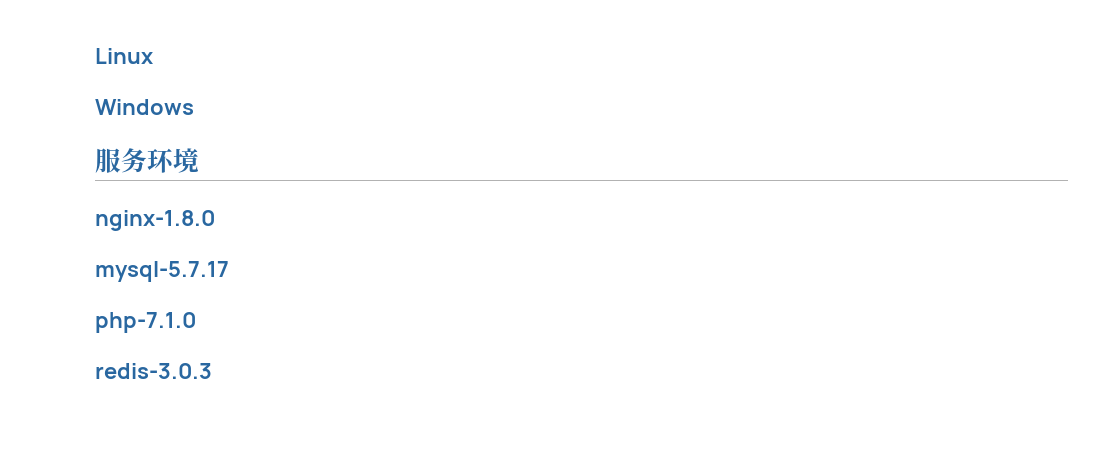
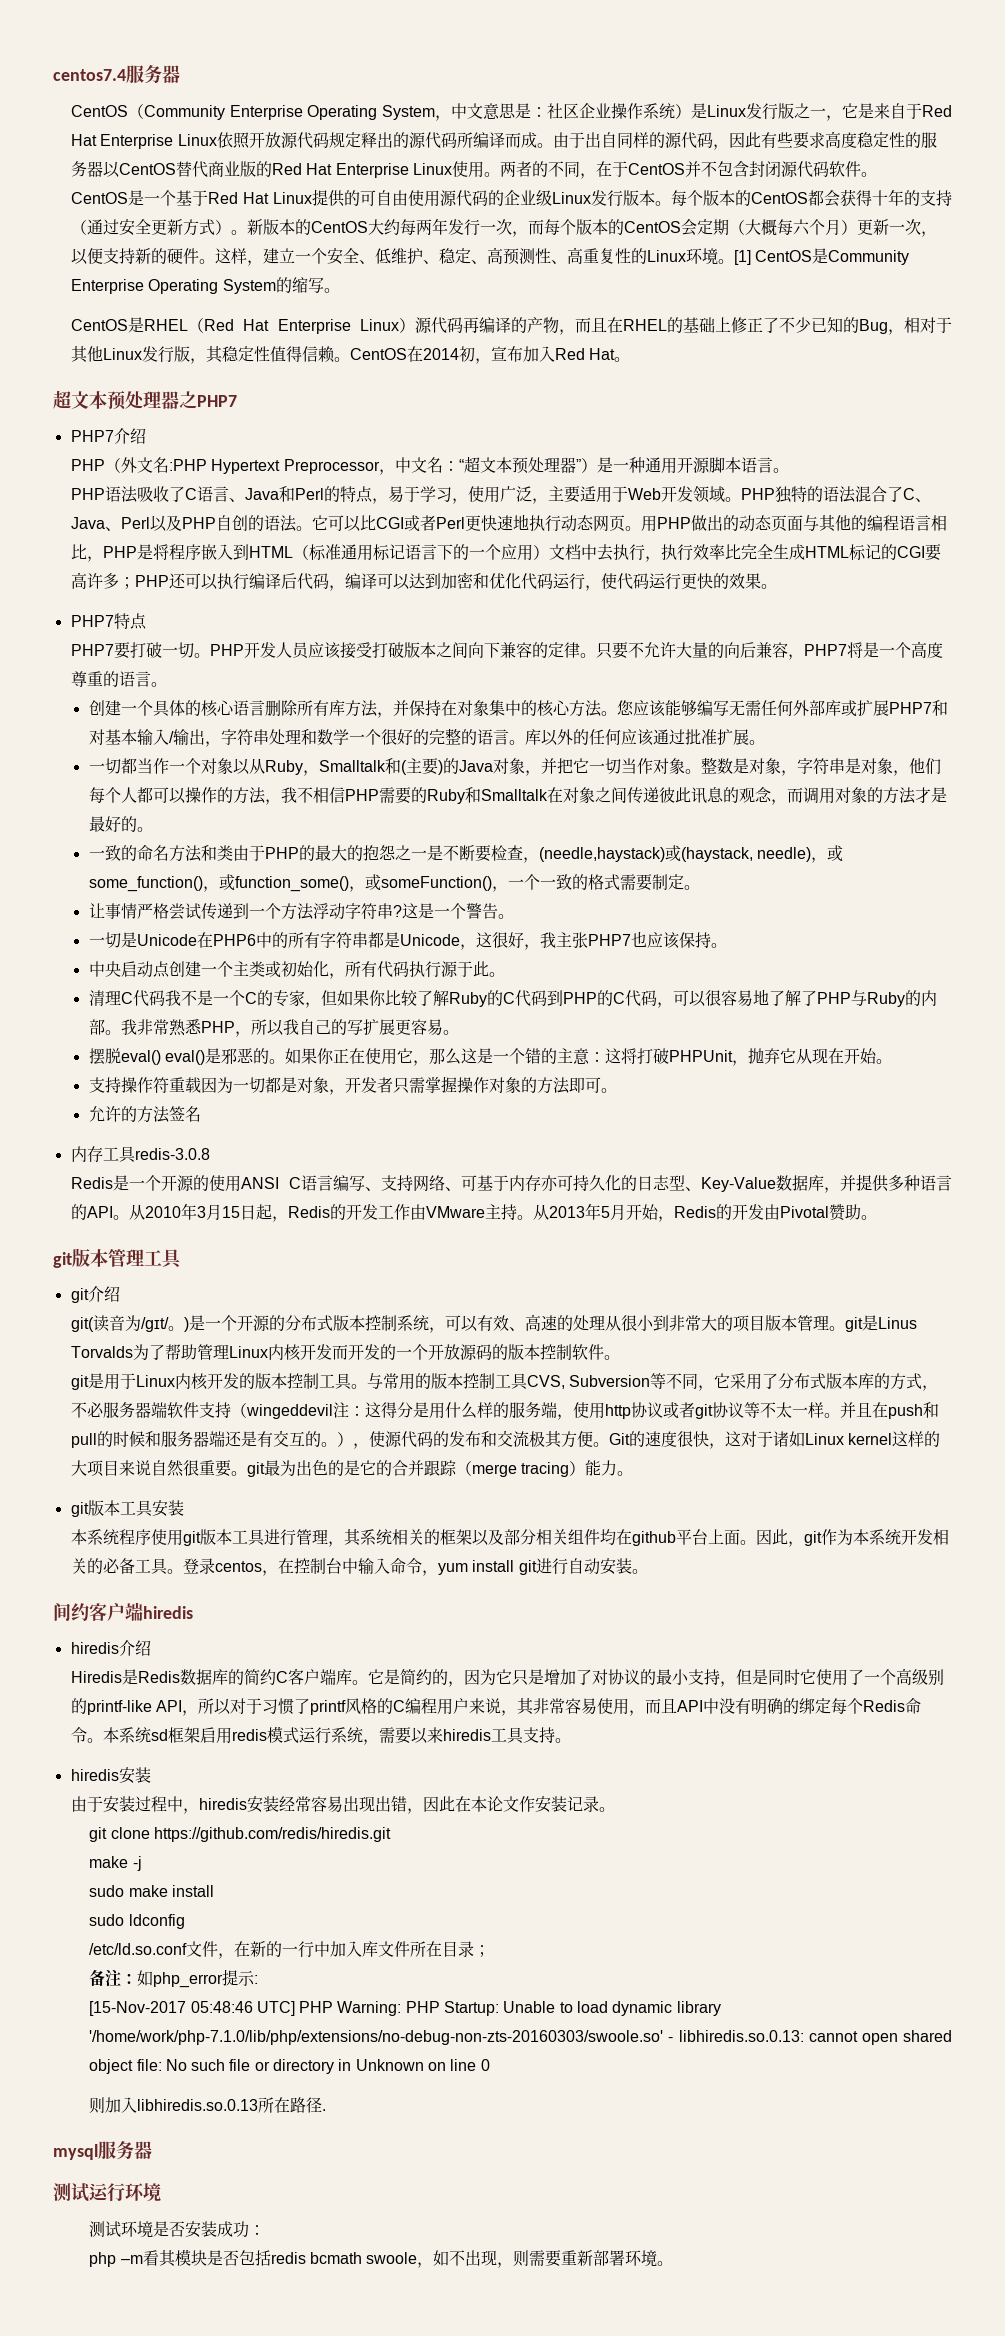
- Linux
- Windows
- 服务环境
- nginx-1.8.0
- mysql-5.7.17
- php-7.1.0
- redis-3.0.3
+ centos7.4服务器
+ CentOS（Community Enterprise Operating System，中文意思是：社区企业操作系统）是Linux发行版之一，它是来自于Red Hat Enterprise Linux依照开放源代码规定释出的源代码所编译而成。由于出自同样的源代码，因此有些要求高度稳定性的服务器以CentOS替代商业版的Red Hat Enterprise Linux使用。两者的不同，在于CentOS并不包含封闭源代码软件。
+ CentOS是一个基于Red Hat Linux提供的可自由使用源代码的企业级Linux发行版本。每个版本的CentOS都会获得十年的支持（通过安全更新方式）。新版本的CentOS大约每两年发行一次，而每个版本的CentOS会定期（大概每六个月）更新一次，以便支持新的硬件。这样，建立一个安全、低维护、稳定、高预测性、高重复性的Linux环境。[1] CentOS是Community Enterprise Operating System的缩写。
+ CentOS是RHEL（Red Hat Enterprise Linux）源代码再编译的产物，而且在RHEL的基础上修正了不少已知的Bug，相对于其他Linux发行版，其稳定性值得信赖。CentOS在2014初，宣布加入Red Hat。
+ 超文本预处理器之PHP7
+ PHP7介绍
+ PHP（外文名:PHP Hypertext Preprocessor，中文名：“超文本预处理器”）是一种通用开源脚本语言。
+ PHP语法吸收了C语言、Java和Perl的特点，易于学习，使用广泛，主要适用于Web开发领域。PHP独特的语法混合了C、Java、Perl以及PHP自创的语法。它可以比CGI或者Perl更快速地执行动态网页。用PHP做出的动态页面与其他的编程语言相比，PHP是将程序嵌入到HTML（标准通用标记语言下的一个应用）文档中去执行，执行效率比完全生成HTML标记的CGI要高许多；PHP还可以执行编译后代码，编译可以达到加密和优化代码运行，使代码运行更快的效果。
+ PHP7特点
+ PHP7要打破一切。PHP开发人员应该接受打破版本之间向下兼容的定律。只要不允许大量的向后兼容，PHP7将是一个高度尊重的语言。
+ 创建一个具体的核心语言删除所有库方法，并保持在对象集中的核心方法。您应该能够编写无需任何外部库或扩展PHP7和对基本输入/输出，字符串处理和数学一个很好的完整的语言。库以外的任何应该通过批准扩展。
+ 一切都当作一个对象以从Ruby，Smalltalk和(主要)的Java对象，并把它一切当作对象。整数是对象，字符串是对象，他们每个人都可以操作的方法，我不相信PHP需要的Ruby和Smalltalk在对象之间传递彼此讯息的观念，而调用对象的方法才是最好的。
+ 一致的命名方法和类由于PHP的最大的抱怨之一是不断要检查，(needle,haystack)或(haystack, needle)，或some_function()，或function_some()，或someFunction()，一个一致的格式需要制定。
+ 让事情严格尝试传递到一个方法浮动字符串?这是一个警告。
+ 一切是Unicode在PHP6中的所有字符串都是Unicode，这很好，我主张PHP7也应该保持。
+ 中央启动点创建一个主类或初始化，所有代码执行源于此。
+ 清理C代码我不是一个C的专家，但如果你比较了解Ruby的C代码到PHP的C代码，可以很容易地了解了PHP与Ruby的内部。我非常熟悉PHP，所以我自己的写扩展更容易。
+ 摆脱eval() eval()是邪恶的。如果你正在使用它，那么这是一个错的主意：这将打破PHPUnit，抛弃它从现在开始。
+ 支持操作符重载因为一切都是对象，开发者只需掌握操作对象的方法即可。
+ 允许的方法签名
+ 内存工具redis-3.0.8
+ Redis是一个开源的使用ANSI C语言编写、支持网络、可基于内存亦可持久化的日志型、Key-Value数据库，并提供多种语言的API。从2010年3月15日起，Redis的开发工作由VMware主持。从2013年5月开始，Redis的开发由Pivotal赞助。
+ git版本管理工具
+ git介绍
+ git(读音为/gɪt/。)是一个开源的分布式版本控制系统，可以有效、高速的处理从很小到非常大的项目版本管理。git是Linus Torvalds为了帮助管理Linux内核开发而开发的一个开放源码的版本控制软件。
+ git是用于Linux内核开发的版本控制工具。与常用的版本控制工具CVS, Subversion等不同，它采用了分布式版本库的方式，不必服务器端软件支持（wingeddevil注：这得分是用什么样的服务端，使用http协议或者git协议等不太一样。并且在push和pull的时候和服务器端还是有交互的。），使源代码的发布和交流极其方便。Git的速度很快，这对于诸如Linux kernel这样的大项目来说自然很重要。git最为出色的是它的合并跟踪（merge tracing）能力。
+ git版本工具安装
+ 本系统程序使用git版本工具进行管理，其系统相关的框架以及部分相关组件均在github平台上面。因此，git作为本系统开发相关的必备工具。登录centos，在控制台中输入命令，yum install git进行自动安装。
+ 间约客户端hiredis
+ hiredis介绍
+ Hiredis是Redis数据库的简约C客户端库。它是简约的，因为它只是增加了对协议的最小支持，但是同时它使用了一个高级别的printf-like API，所以对于习惯了printf风格的C编程用户来说，其非常容易使用，而且API中没有明确的绑定每个Redis命令。本系统sd框架启用redis模式运行系统，需要以来hiredis工具支持。
+ hiredis安装
+ 由于安装过程中，hiredis安装经常容易出现出错，因此在本论文作安装记录。
+ git clone https://github.com/redis/hiredis.git
+ make -j
+ sudo make install
+ sudo ldconfig
+ /etc/ld.so.conf文件，在新的一行中加入库文件所在目录；
+ 备注：如php_error提示:
+ [15-Nov-2017 05:48:46 UTC] PHP Warning: PHP Startup: Unable to load dynamic library '/home/work/php-7.1.0/lib/php/extensions/no-debug-non-zts-20160303/swoole.so' - libhiredis.so.0.13: cannot open shared object file: No such file or directory in Unknown on line 0
+ 则加入libhiredis.so.0.13所在路径.
+ mysql服务器
+ 测试运行环境
+ 测试环境是否安装成功：
+ php –m看其模块是否包括redis bcmath swoole，如不出现，则需要重新部署环境。

